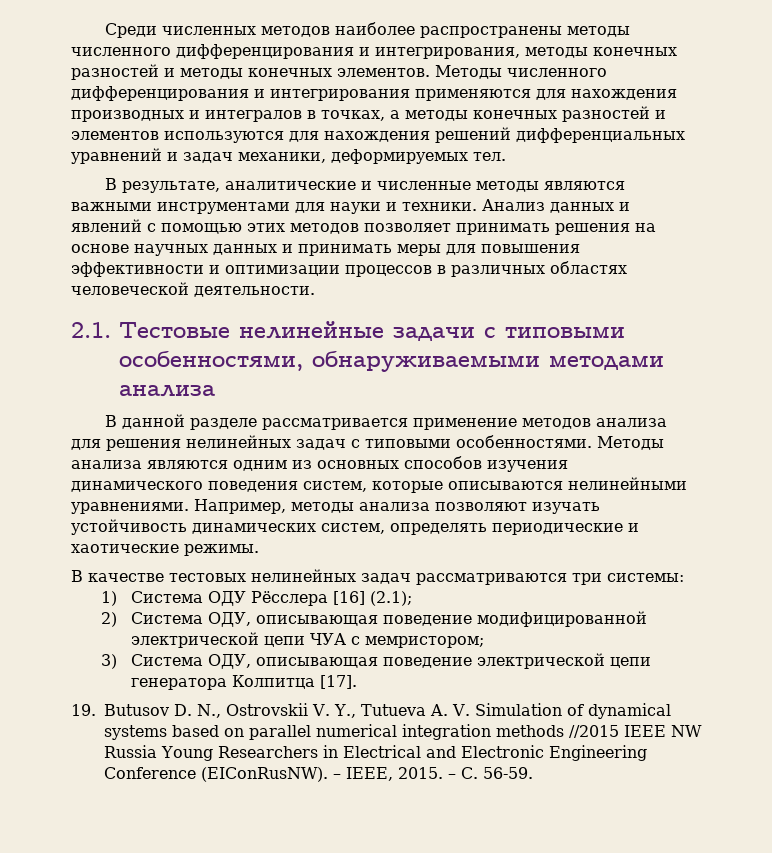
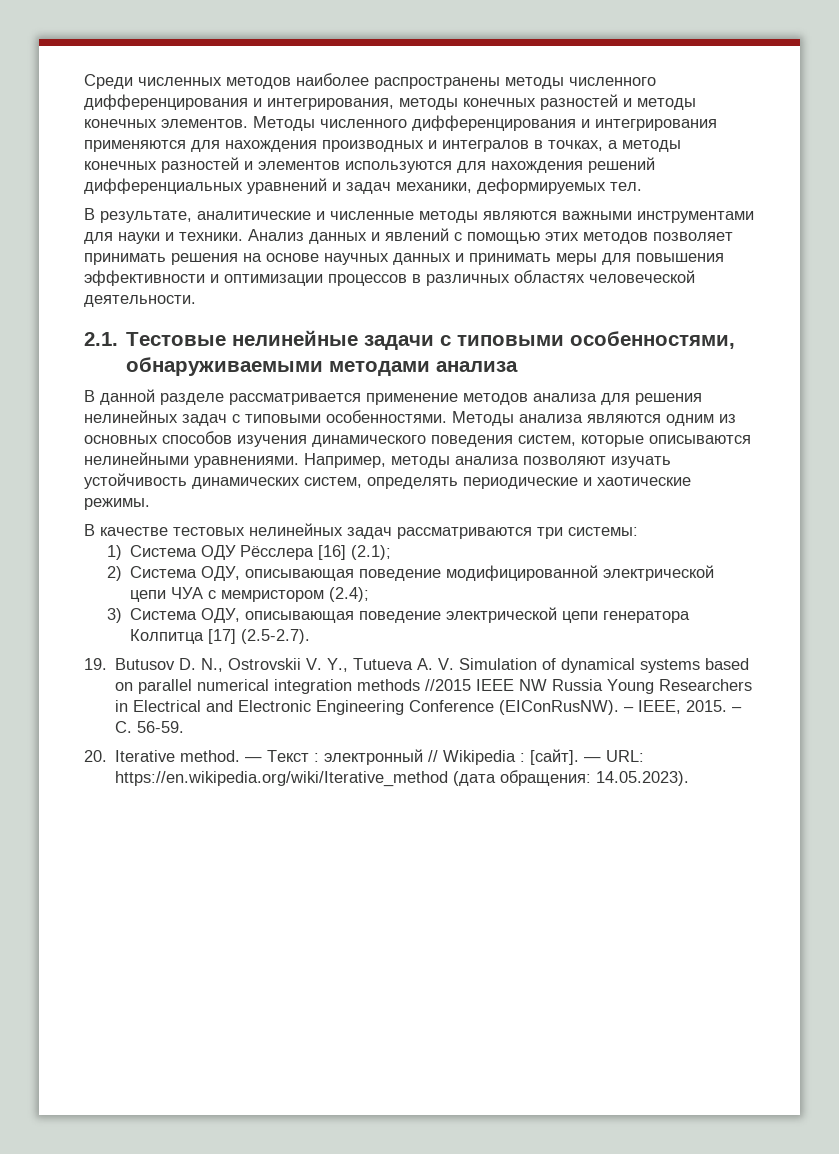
- 2) Система ОДУ, описывающая поведение модифицированной электрической цепи ЧУА с мемристором;
+ 2) Система ОДУ, описывающая поведение модифицированной электрической цепи ЧУА с мемристором (2.4);
- 3) Система ОДУ, описывающая поведение электрической цепи генератора Колпитца [17].
+ 3) Система ОДУ, описывающая поведение электрической цепи генератора Колпитца [17] (2.5-2.7).
+ 20. Iterative method. — Текст : электронный // Wikipedia : [сайт]. — URL: https://en.wikipedia.org/wiki/Iterative_method (дата обращения: 14.05.2023).

